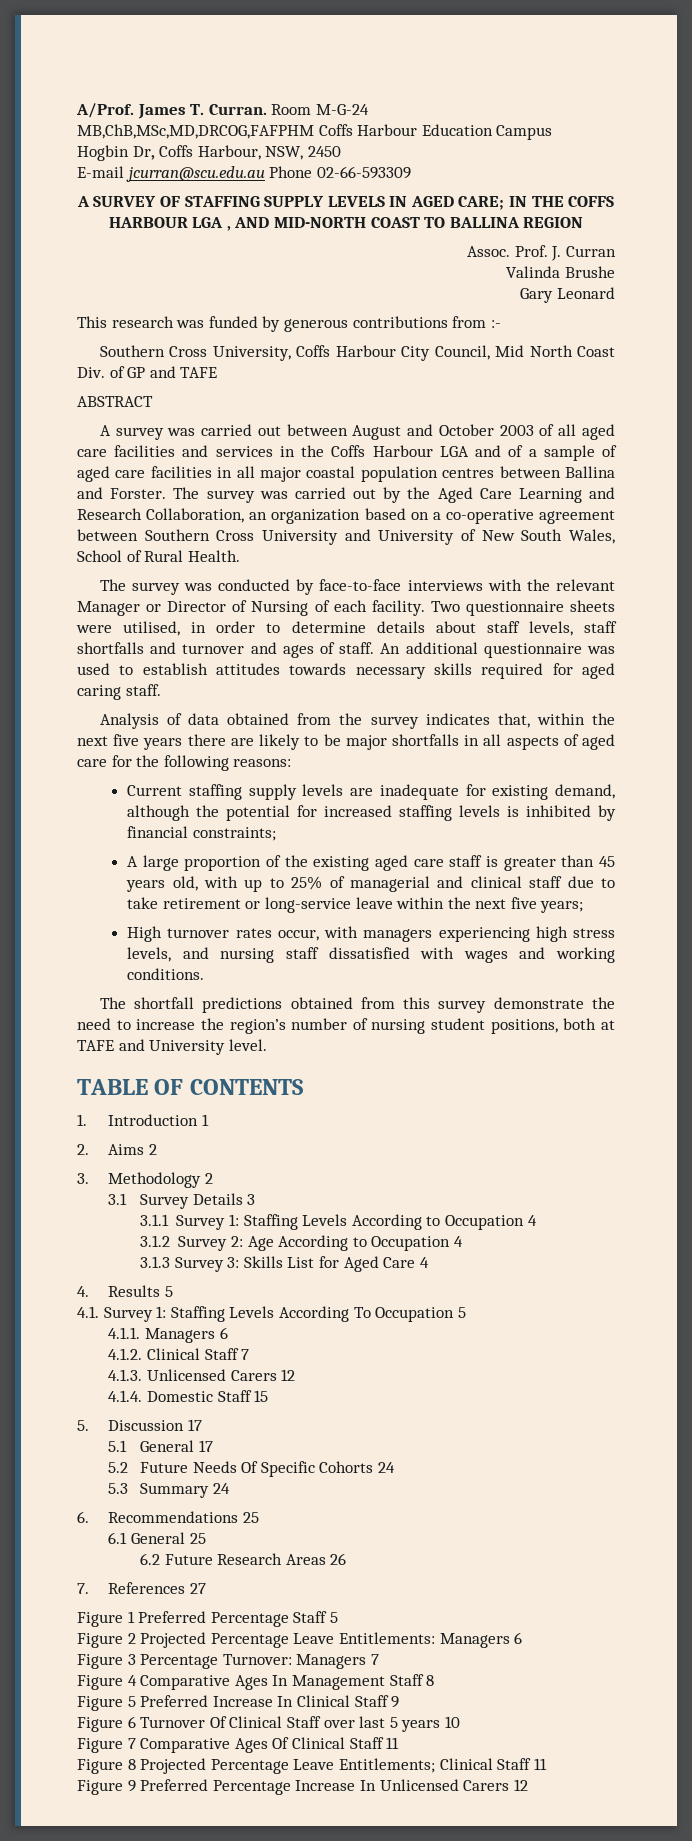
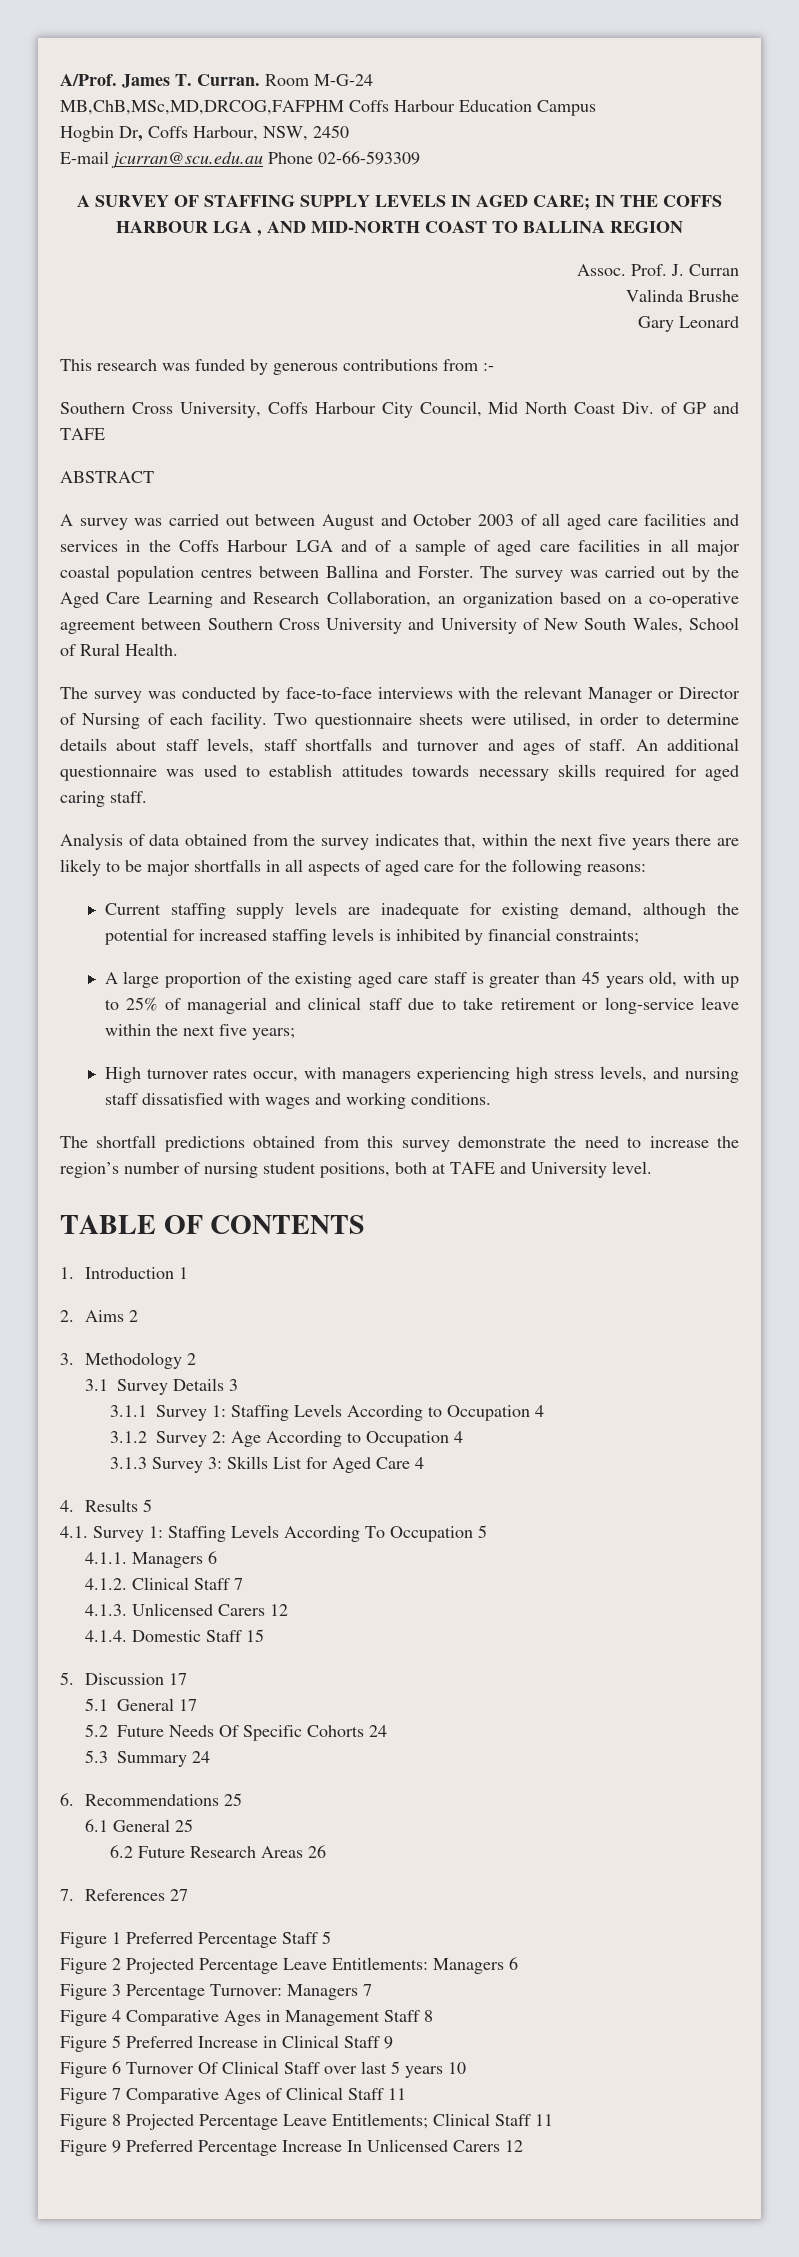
- Figure 4 Comparative Ages In Management Staff 8
+ Figure 4 Comparative Ages in Management Staff 8
- Figure 5 Preferred Increase In Clinical Staff 9
+ Figure 5 Preferred Increase in Clinical Staff 9
- Figure 7 Comparative Ages Of Clinical Staff 11
+ Figure 7 Comparative Ages of Clinical Staff 11

